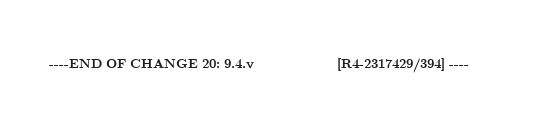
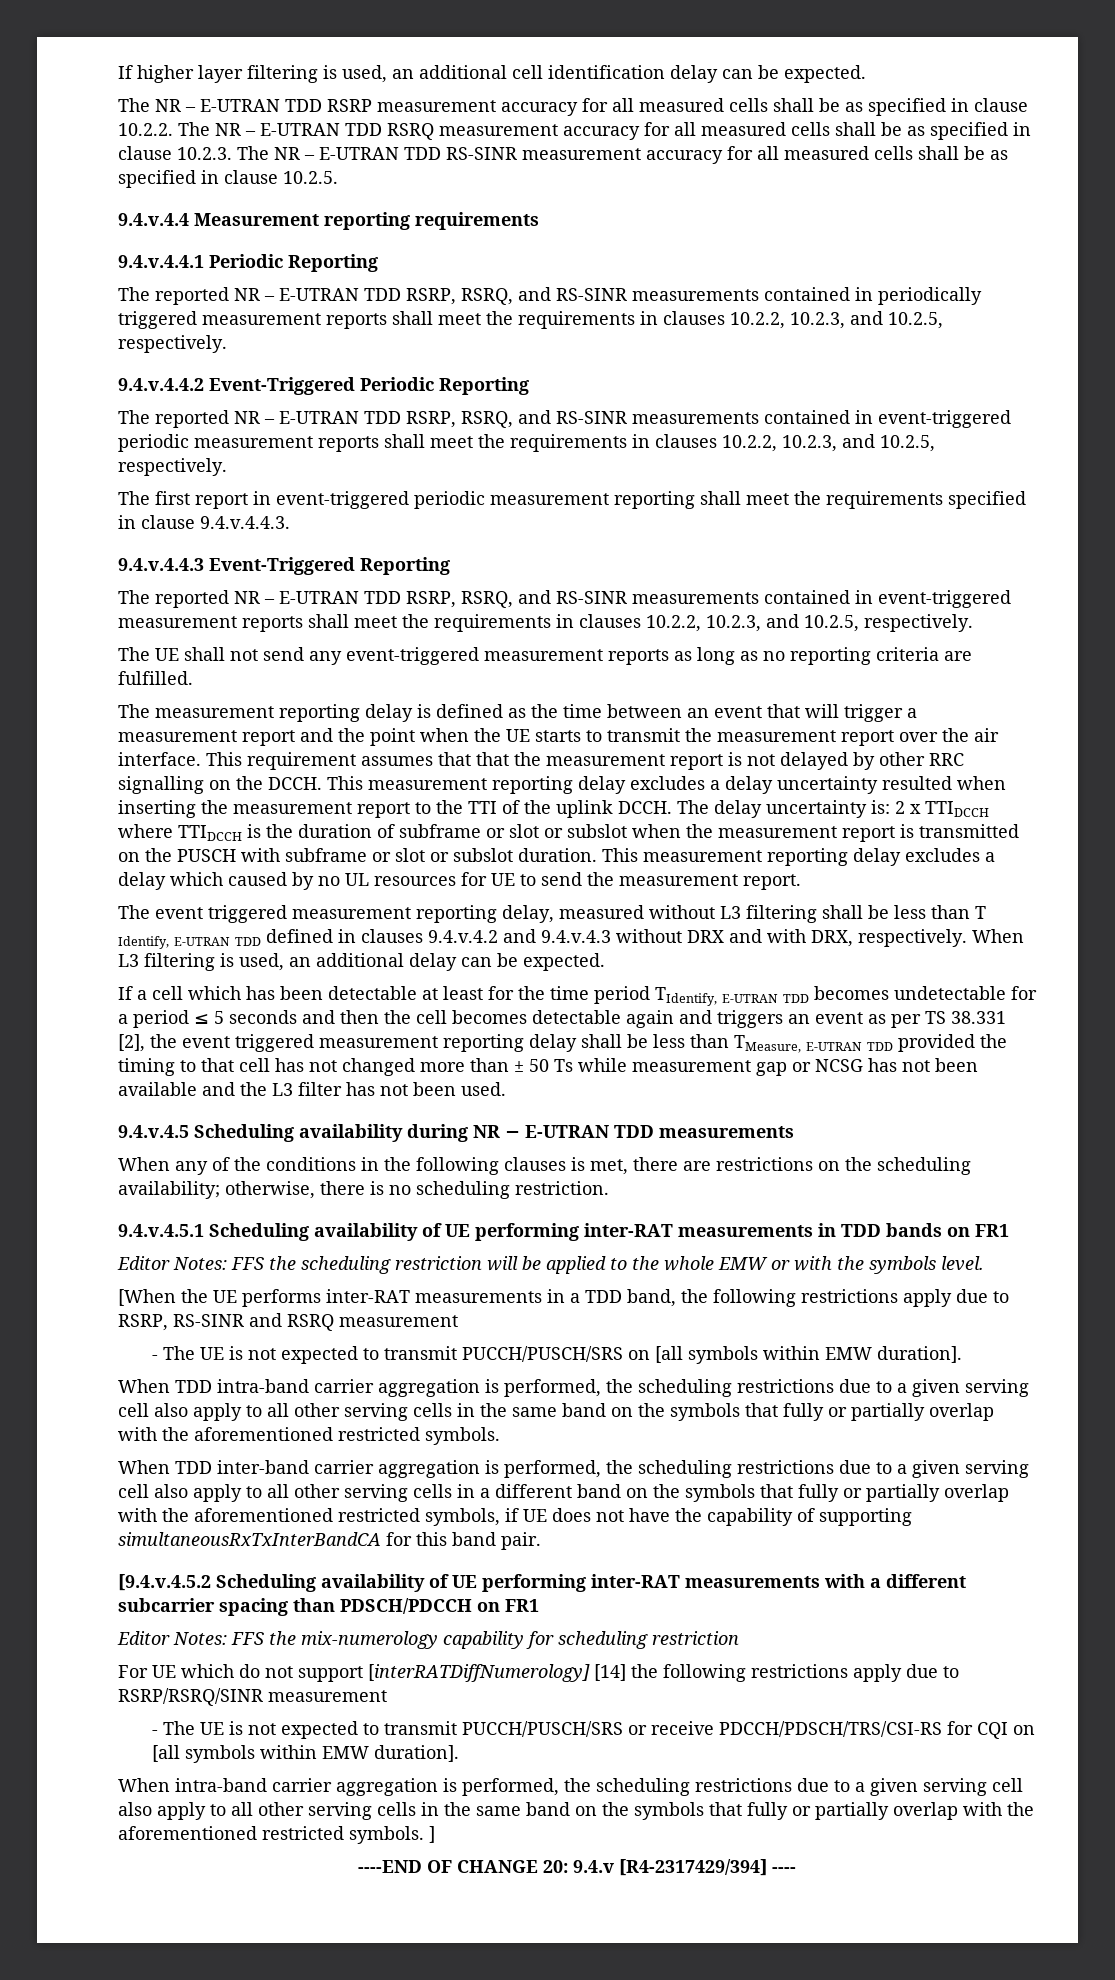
+ If higher layer filtering is used, an additional cell identification delay can be expected.
+ The NR – E-UTRAN TDD RSRP measurement accuracy for all measured cells shall be as specified in clause 10.2.2. The NR – E-UTRAN TDD RSRQ measurement accuracy for all measured cells shall be as specified in clause 10.2.3. The NR – E-UTRAN TDD RS-SINR measurement accuracy for all measured cells shall be as specified in clause 10.2.5.
+ 9.4.v.4.4 Measurement reporting requirements
+ 9.4.v.4.4.1 Periodic Reporting
+ The reported NR – E-UTRAN TDD RSRP, RSRQ, and RS-SINR measurements contained in periodically triggered measurement reports shall meet the requirements in clauses 10.2.2, 10.2.3, and 10.2.5, respectively.
+ 9.4.v.4.4.2 Event-Triggered Periodic Reporting
+ The reported NR – E-UTRAN TDD RSRP, RSRQ, and RS-SINR measurements contained in event-triggered periodic measurement reports shall meet the requirements in clauses 10.2.2, 10.2.3, and 10.2.5, respectively.
+ The first report in event-triggered periodic measurement reporting shall meet the requirements specified in clause 9.4.v.4.4.3.
+ 9.4.v.4.4.3 Event-Triggered Reporting
+ The reported NR – E-UTRAN TDD RSRP, RSRQ, and RS-SINR measurements contained in event-triggered measurement reports shall meet the requirements in clauses 10.2.2, 10.2.3, and 10.2.5, respectively.
+ The UE shall not send any event-triggered measurement reports as long as no reporting criteria are fulfilled.
+ The measurement reporting delay is defined as the time between an event that will trigger a measurement report and the point when the UE starts to transmit the measurement report over the air interface. This requirement assumes that that the measurement report is not delayed by other RRC signalling on the DCCH. This measurement reporting delay excludes a delay uncertainty resulted when inserting the measurement report to the TTI of the uplink DCCH. The delay uncertainty is: 2 x TTIDCCH where TTIDCCH is the duration of subframe or slot or subslot when the measurement report is transmitted on the PUSCH with subframe or slot or subslot duration. This measurement reporting delay excludes a delay which caused by no UL resources for UE to send the measurement report.
+ The event triggered measurement reporting delay, measured without L3 filtering shall be less than T Identify, E-UTRAN TDD defined in clauses 9.4.v.4.2 and 9.4.v.4.3 without DRX and with DRX, respectively. When L3 filtering is used, an additional delay can be expected.
+ If a cell which has been detectable at least for the time period TIdentify, E-UTRAN TDD becomes undetectable for a period ≤ 5 seconds and then the cell becomes detectable again and triggers an event as per TS 38.331 [2], the event triggered measurement reporting delay shall be less than TMeasure, E-UTRAN TDD provided the timing to that cell has not changed more than ± 50 Ts while measurement gap or NCSG has not been available and the L3 filter has not been used.
+ 9.4.v.4.5 Scheduling availability during NR − E-UTRAN TDD measurements
+ When any of the conditions in the following clauses is met, there are restrictions on the scheduling availability; otherwise, there is no scheduling restriction.
+ 9.4.v.4.5.1 Scheduling availability of UE performing inter-RAT measurements in TDD bands on FR1
+ Editor Notes: FFS the scheduling restriction will be applied to the whole EMW or with the symbols level.
+ [When the UE performs inter-RAT measurements in a TDD band, the following restrictions apply due to RSRP, RS-SINR and RSRQ measurement
+ - The UE is not expected to transmit PUCCH/PUSCH/SRS on [all symbols within EMW duration].
+ When TDD intra-band carrier aggregation is performed, the scheduling restrictions due to a given serving cell also apply to all other serving cells in the same band on the symbols that fully or partially overlap with the aforementioned restricted symbols.
+ When TDD inter-band carrier aggregation is performed, the scheduling restrictions due to a given serving cell also apply to all other serving cells in a different band on the symbols that fully or partially overlap with the aforementioned restricted symbols, if UE does not have the capability of supporting simultaneousRxTxInterBandCA for this band pair.
+ [9.4.v.4.5.2 Scheduling availability of UE performing inter-RAT measurements with a different subcarrier spacing than PDSCH/PDCCH on FR1
+ Editor Notes: FFS the mix-numerology capability for scheduling restriction
+ For UE which do not support [interRATDiffNumerology] [14] the following restrictions apply due to RSRP/RSRQ/SINR measurement
+ - The UE is not expected to transmit PUCCH/PUSCH/SRS or receive PDCCH/PDSCH/TRS/CSI-RS for CQI on [all symbols within EMW duration].
+ When intra-band carrier aggregation is performed, the scheduling restrictions due to a given serving cell also apply to all other serving cells in the same band on the symbols that fully or partially overlap with the aforementioned restricted symbols. ]

